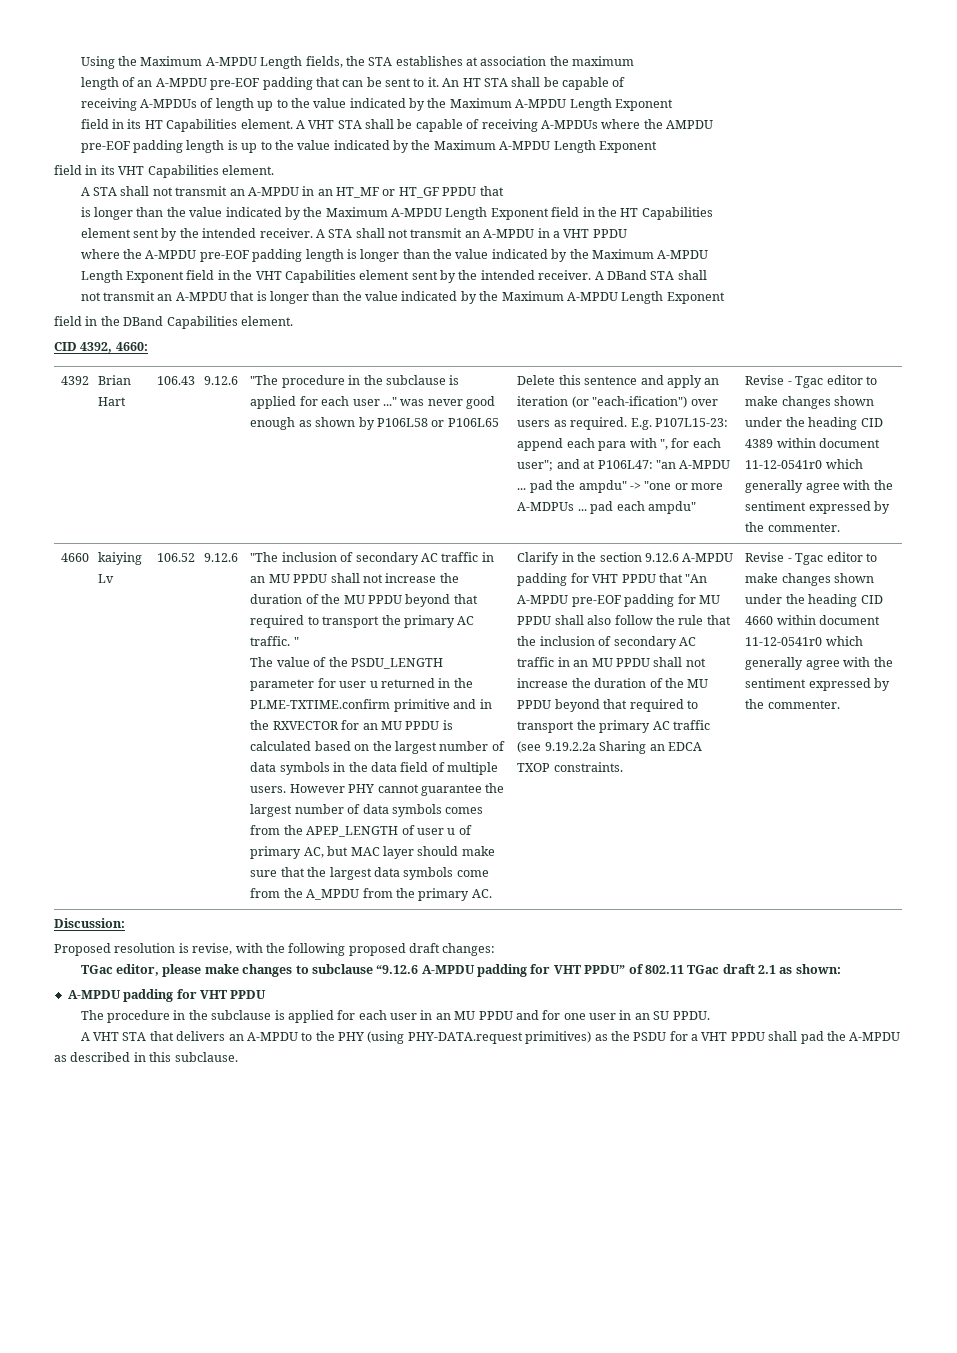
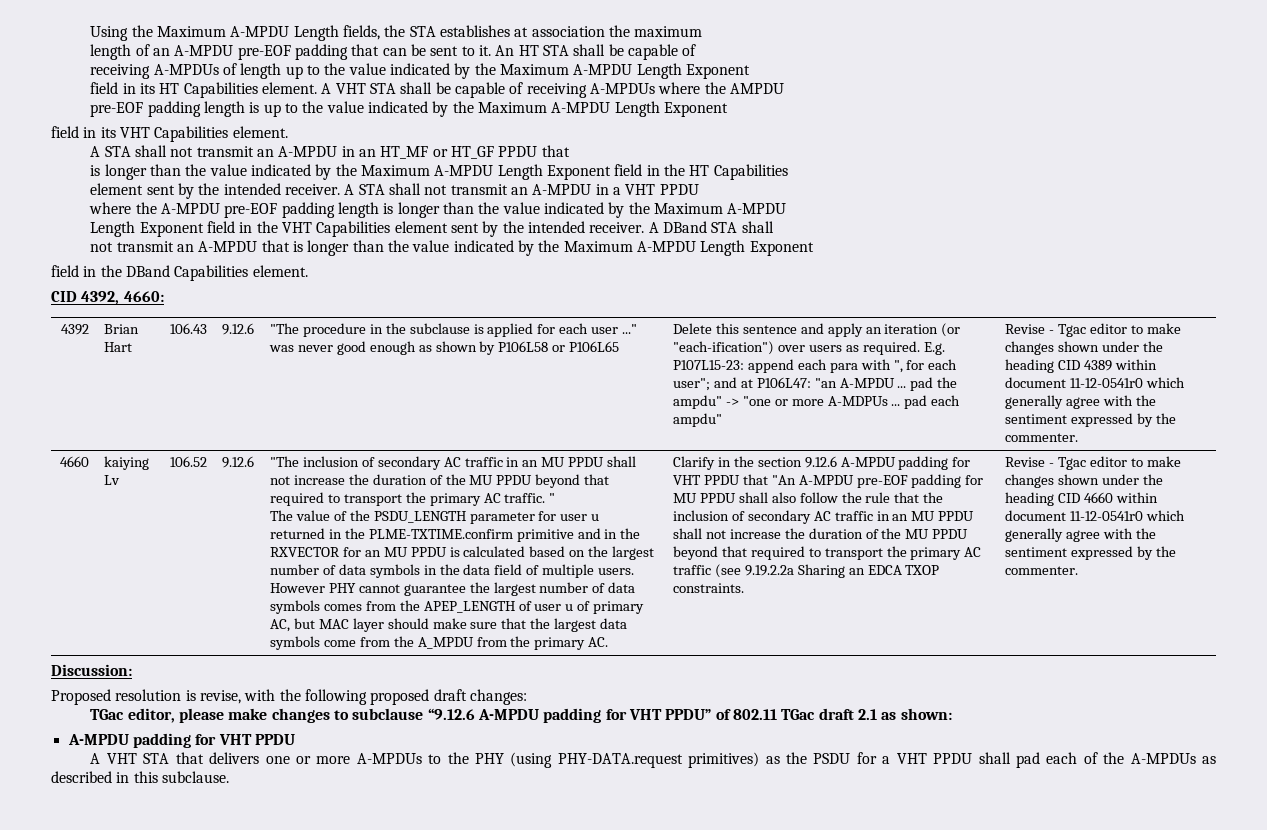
- The procedure in the subclause is applied for each user in an MU PPDU and for one user in an SU PPDU.
- A VHT STA that delivers an A-MPDU to the PHY (using PHY-DATA.request primitives) as the PSDU for a VHT PPDU shall pad the A-MPDU as described in this subclause.
+ A VHT STA that delivers one or more A-MPDUs to the PHY (using PHY-DATA.request primitives) as the PSDU for a VHT PPDU shall pad each of the A-MPDUs as described in this subclause.

